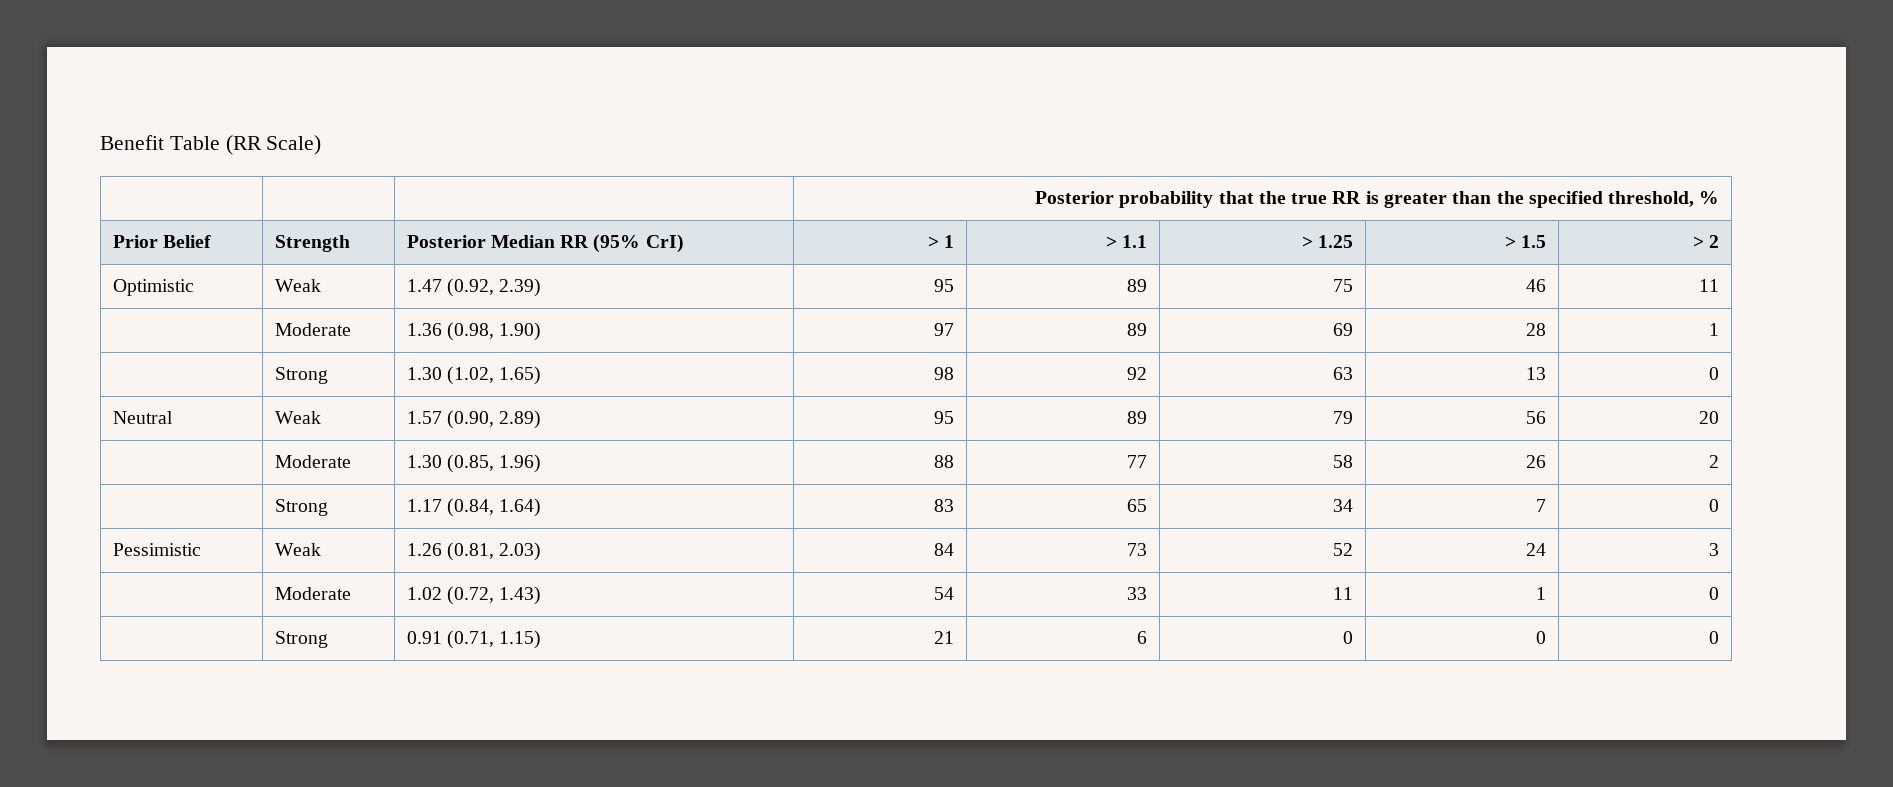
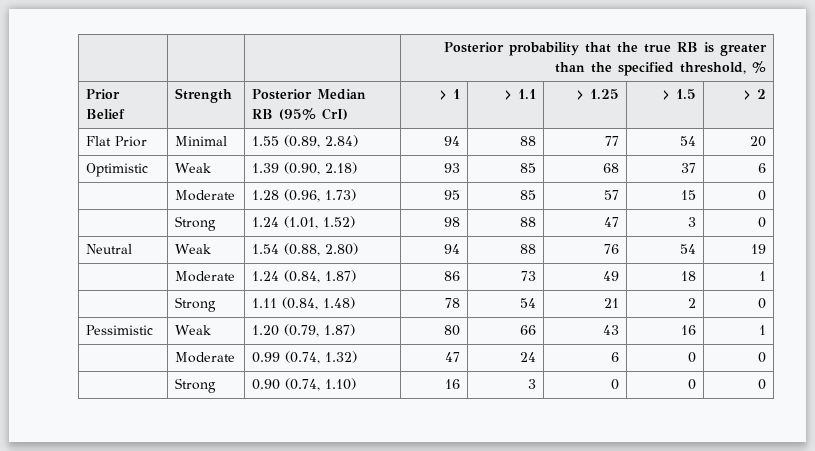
- Benefit Table (RR Scale)
- | | | Posterior probability that the true RR is greater than the specified threshold, %
+ | | | Posterior probability that the true RB is greater than the specified threshold, %
- Prior Belief | Strength | Posterior Median RR (95% CrI) | > 1 | > 1.1 | > 1.25 | > 1.5 | > 2
+ Prior Belief | Strength | Posterior Median RB (95% CrI) | > 1 | > 1.1 | > 1.25 | > 1.5 | > 2
- Optimistic | Weak | 1.47 (0.92, 2.39) | 95 | 89 | 75 | 46 | 11
- | Moderate | 1.36 (0.98, 1.90) | 97 | 89 | 69 | 28 | 1
- | Strong | 1.30 (1.02, 1.65) | 98 | 92 | 63 | 13 | 0
- Neutral | Weak | 1.57 (0.90, 2.89) | 95 | 89 | 79 | 56 | 20
- | Moderate | 1.30 (0.85, 1.96) | 88 | 77 | 58 | 26 | 2
- | Strong | 1.17 (0.84, 1.64) | 83 | 65 | 34 | 7 | 0
- Pessimistic | Weak | 1.26 (0.81, 2.03) | 84 | 73 | 52 | 24 | 3
- | Moderate | 1.02 (0.72, 1.43) | 54 | 33 | 11 | 1 | 0
- | Strong | 0.91 (0.71, 1.15) | 21 | 6 | 0 | 0 | 0
+ Flat Prior | Minimal | 1.55 (0.89, 2.84) | 94 | 88 | 77 | 54 | 20
+ Optimistic | Weak | 1.39 (0.90, 2.18) | 93 | 85 | 68 | 37 | 6
+ | Moderate | 1.28 (0.96, 1.73) | 95 | 85 | 57 | 15 | 0
+ | Strong | 1.24 (1.01, 1.52) | 98 | 88 | 47 | 3 | 0
+ Neutral | Weak | 1.54 (0.88, 2.80) | 94 | 88 | 76 | 54 | 19
+ | Moderate | 1.24 (0.84, 1.87) | 86 | 73 | 49 | 18 | 1
+ | Strong | 1.11 (0.84, 1.48) | 78 | 54 | 21 | 2 | 0
+ Pessimistic | Weak | 1.20 (0.79, 1.87) | 80 | 66 | 43 | 16 | 1
+ | Moderate | 0.99 (0.74, 1.32) | 47 | 24 | 6 | 0 | 0
+ | Strong | 0.90 (0.74, 1.10) | 16 | 3 | 0 | 0 | 0

